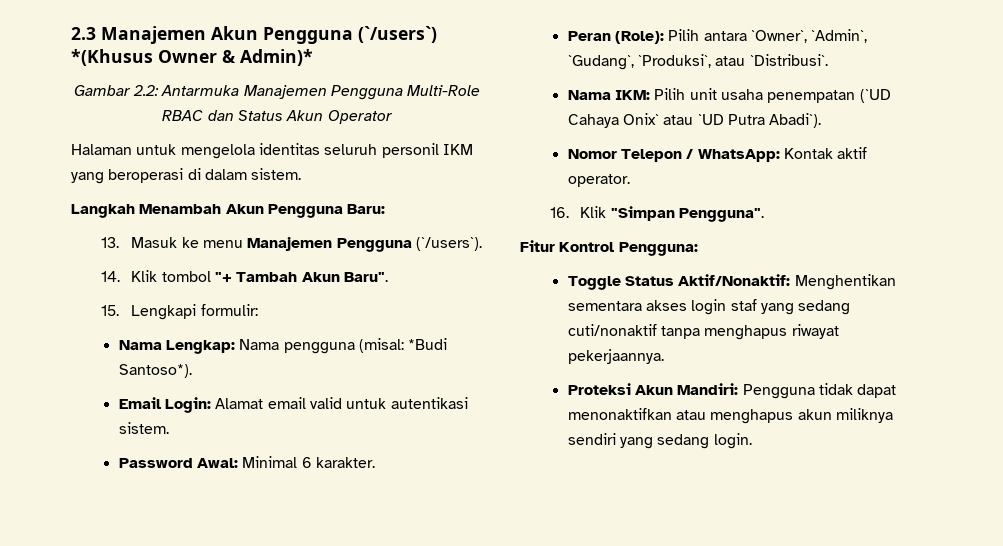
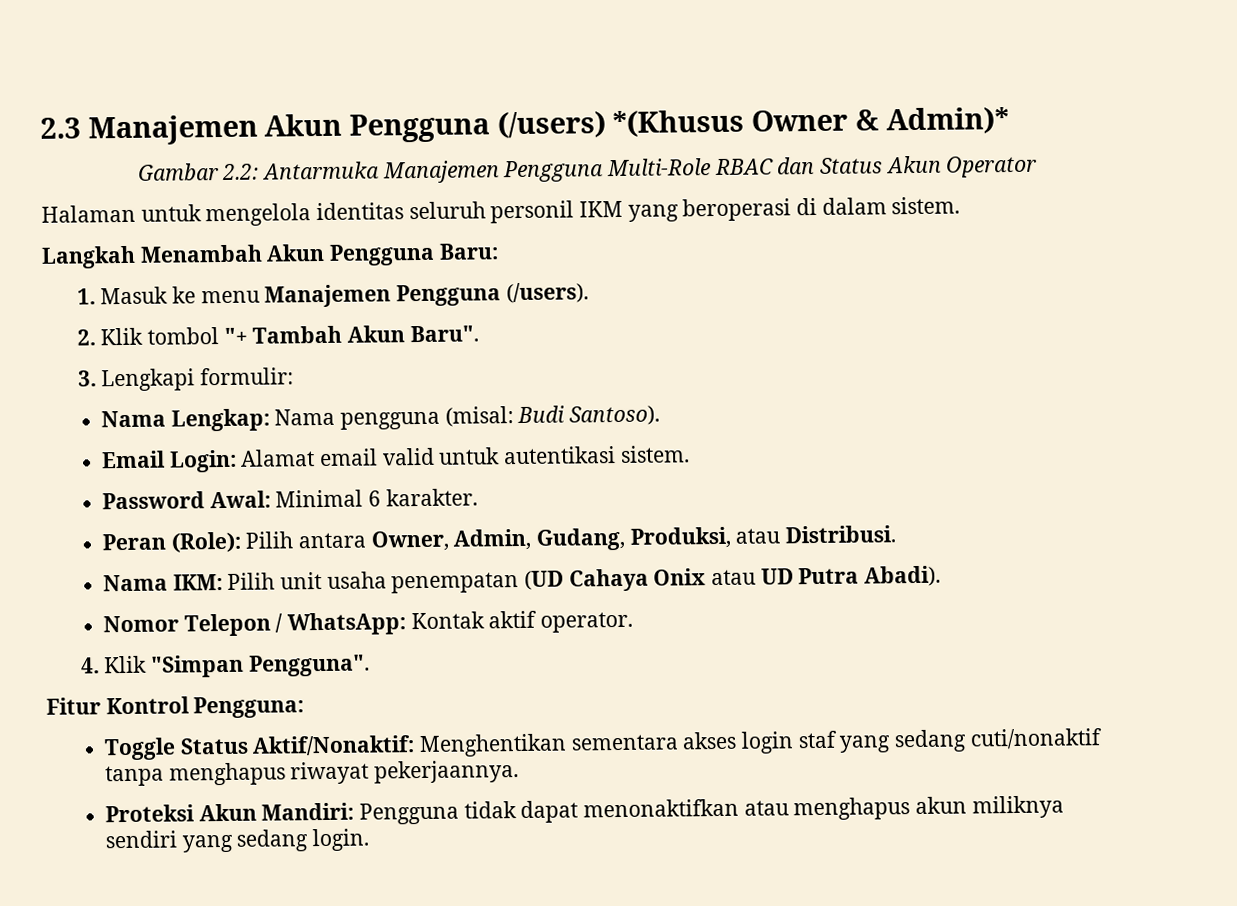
- 2.3 Manajemen Akun Pengguna (`/users`) *(Khusus Owner & Admin)*
+ 2.3 Manajemen Akun Pengguna (/users) *(Khusus Owner & Admin)*
- 13. Masuk ke menu Manajemen Pengguna (`/users`).
- 14. Klik tombol "+ Tambah Akun Baru".
+ 1. Masuk ke menu Manajemen Pengguna (/users).
+ 2. Klik tombol "+ Tambah Akun Baru".
- 15. Lengkapi formulir:
+ 3. Lengkapi formulir:
- Nama Lengkap: Nama pengguna (misal: *Budi Santoso*).
+ Nama Lengkap: Nama pengguna (misal: Budi Santoso).
- Peran (Role): Pilih antara `Owner`, `Admin`, `Gudang`, `Produksi`, atau `Distribusi`.
+ Peran (Role): Pilih antara Owner, Admin, Gudang, Produksi, atau Distribusi.
- Nama IKM: Pilih unit usaha penempatan (`UD Cahaya Onix` atau `UD Putra Abadi`).
+ Nama IKM: Pilih unit usaha penempatan (UD Cahaya Onix atau UD Putra Abadi).
- 16. Klik "Simpan Pengguna".
+ 4. Klik "Simpan Pengguna".

